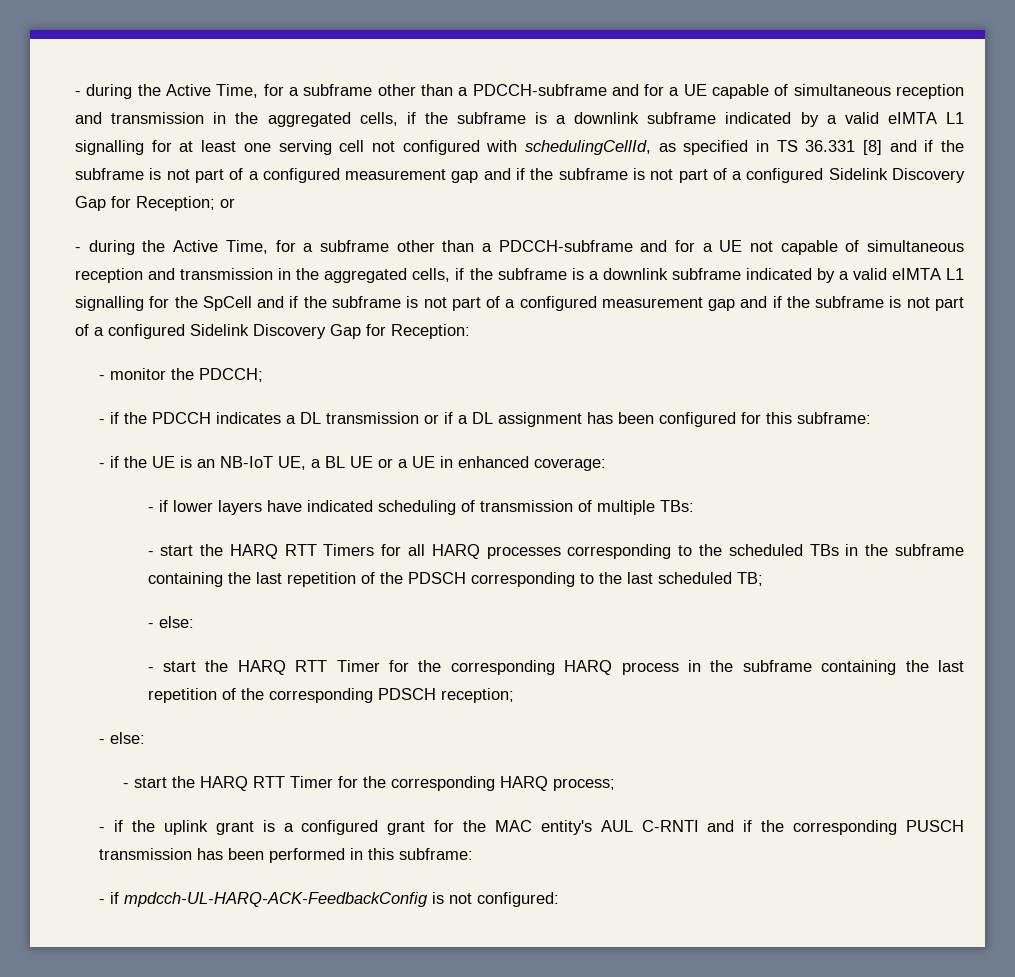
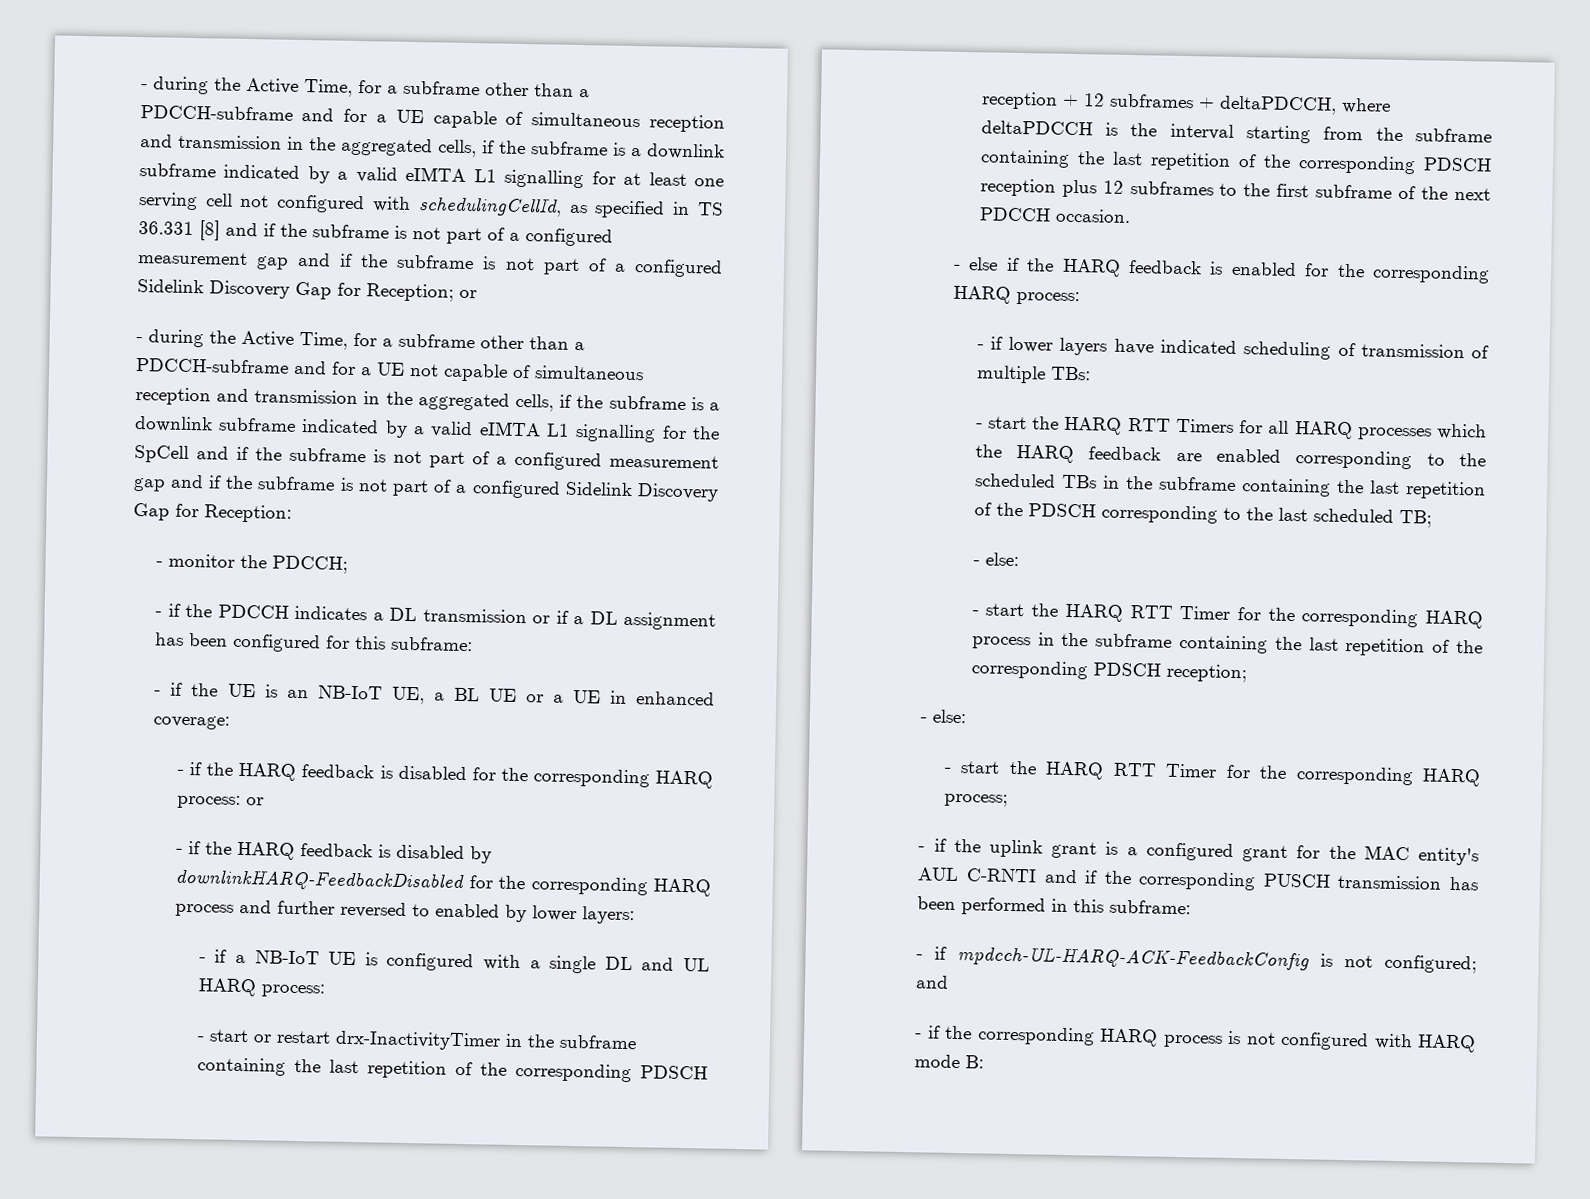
+ - if the HARQ feedback is disabled for the corresponding HARQ process: or
+ - if the HARQ feedback is disabled by downlinkHARQ-FeedbackDisabled for the corresponding HARQ process and further reversed to enabled by lower layers:
+ - if a NB-IoT UE is configured with a single DL and UL HARQ process:
+ - start or restart drx-InactivityTimer in the subframe containing the last repetition of the corresponding PDSCH reception + 12 subframes + deltaPDCCH, where deltaPDCCH is the interval starting from the subframe containing the last repetition of the corresponding PDSCH reception plus 12 subframes to the first subframe of the next PDCCH occasion.
+ - else if the HARQ feedback is enabled for the corresponding HARQ process:
- - start the HARQ RTT Timers for all HARQ processes corresponding to the scheduled TBs in the subframe containing the last repetition of the PDSCH corresponding to the last scheduled TB;
+ - start the HARQ RTT Timers for all HARQ processes which the HARQ feedback are enabled corresponding to the scheduled TBs in the subframe containing the last repetition of the PDSCH corresponding to the last scheduled TB;
- - if mpdcch-UL-HARQ-ACK-FeedbackConfig is not configured:
+ - if mpdcch-UL-HARQ-ACK-FeedbackConfig is not configured; and
+ - if the corresponding HARQ process is not configured with HARQ mode B:

